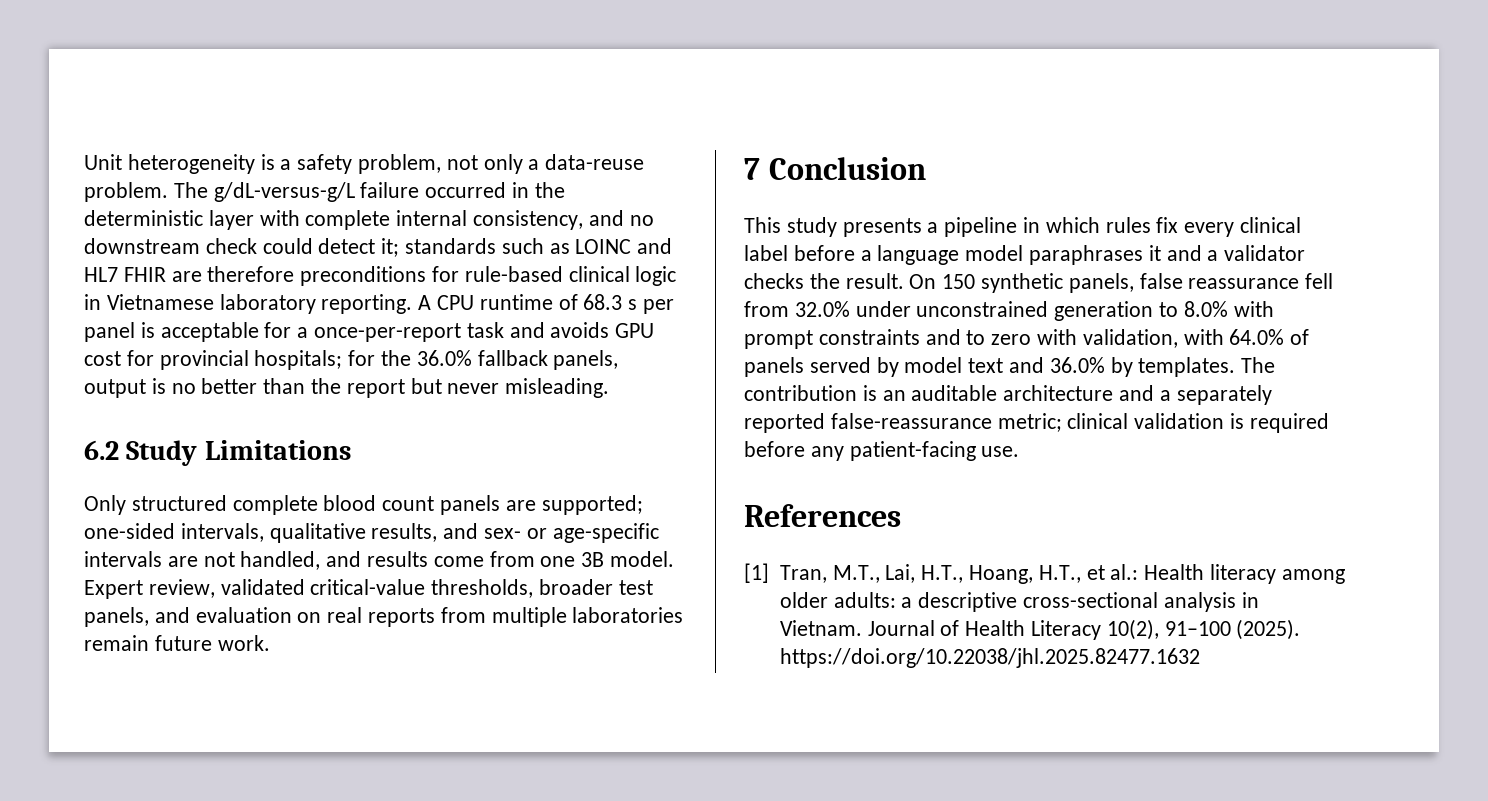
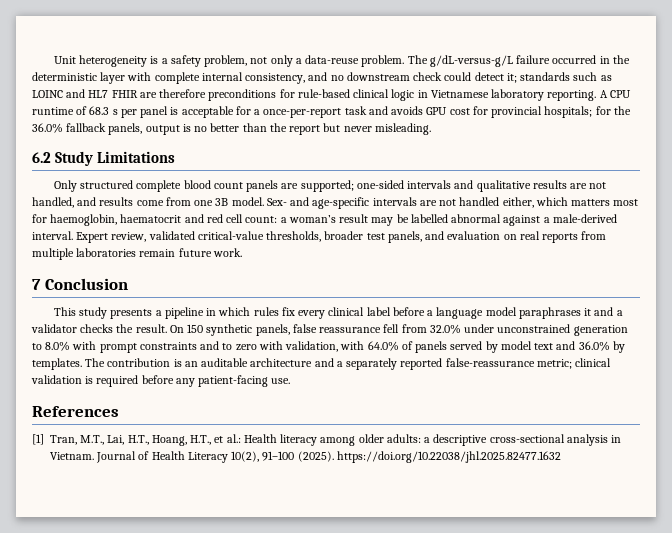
- Only structured complete blood count panels are supported; one-sided intervals, qualitative results, and sex- or age-specific intervals are not handled, and results come from one 3B model.
+ Only structured complete blood count panels are supported; one-sided intervals and qualitative results are not handled, and results come from one 3B model.
+ Sex- and age-specific intervals are not handled either, which matters most for haemoglobin, haematocrit and red cell count: a woman’s result may be labelled abnormal against a male-derived interval.

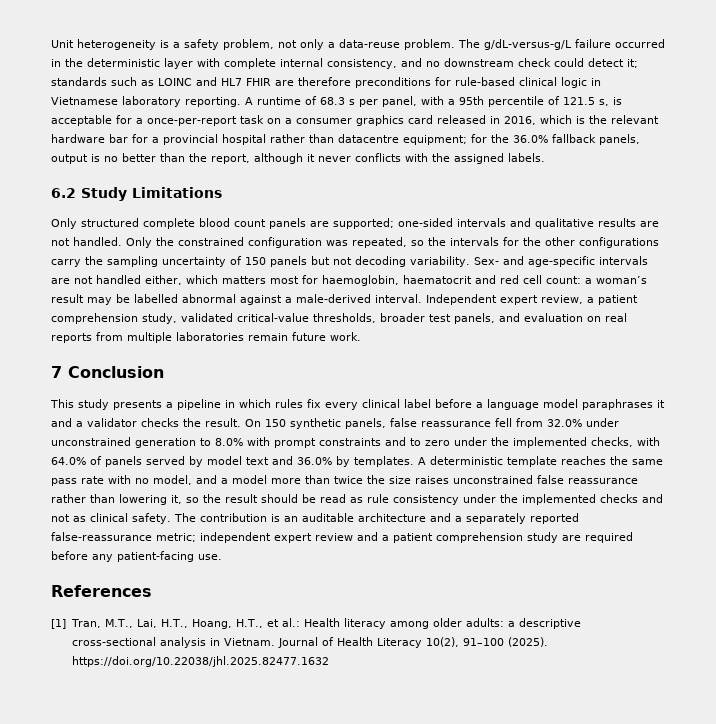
- A CPU runtime of 68.3 s per panel is acceptable for a once-per-report task and avoids GPU cost for provincial hospitals; for the 36.0% fallback panels, output is no better than the report but never misleading.
+ A runtime of 68.3 s per panel, with a 95th percentile of 121.5 s, is acceptable for a once-per-report task on a consumer graphics card released in 2016, which is the relevant hardware bar for a provincial hospital rather than datacentre equipment; for the 36.0% fallback panels, output is no better than the report, although it never conflicts with the assigned labels.
- Only structured complete blood count panels are supported; one-sided intervals and qualitative results are not handled, and results come from one 3B model.
+ Only structured complete blood count panels are supported; one-sided intervals and qualitative results are not handled. Only the constrained configuration was repeated, so the intervals for the other configurations carry the sampling uncertainty of 150 panels but not decoding variability.
- Expert review, validated critical-value thresholds, broader test panels, and evaluation on real reports from multiple laboratories remain future work.
+ Independent expert review, a patient comprehension study, validated critical-value thresholds, broader test panels, and evaluation on real reports from multiple laboratories remain future work.
- On 150 synthetic panels, false reassurance fell from 32.0% under unconstrained generation to 8.0% with prompt constraints and to zero with validation, with 64.0% of panels served by model text and 36.0% by templates.
+ On 150 synthetic panels, false reassurance fell from 32.0% under unconstrained generation to 8.0% with prompt constraints and to zero under the implemented checks, with 64.0% of panels served by model text and 36.0% by templates.
+ A deterministic template reaches the same pass rate with no model, and a model more than twice the size raises unconstrained false reassurance rather than lowering it, so the result should be read as rule consistency under the implemented checks and not as clinical safety.
- The contribution is an auditable architecture and a separately reported false-reassurance metric; clinical validation is required before any patient-facing use.
+ The contribution is an auditable architecture and a separately reported false-reassurance metric; independent expert review and a patient comprehension study are required before any patient-facing use.

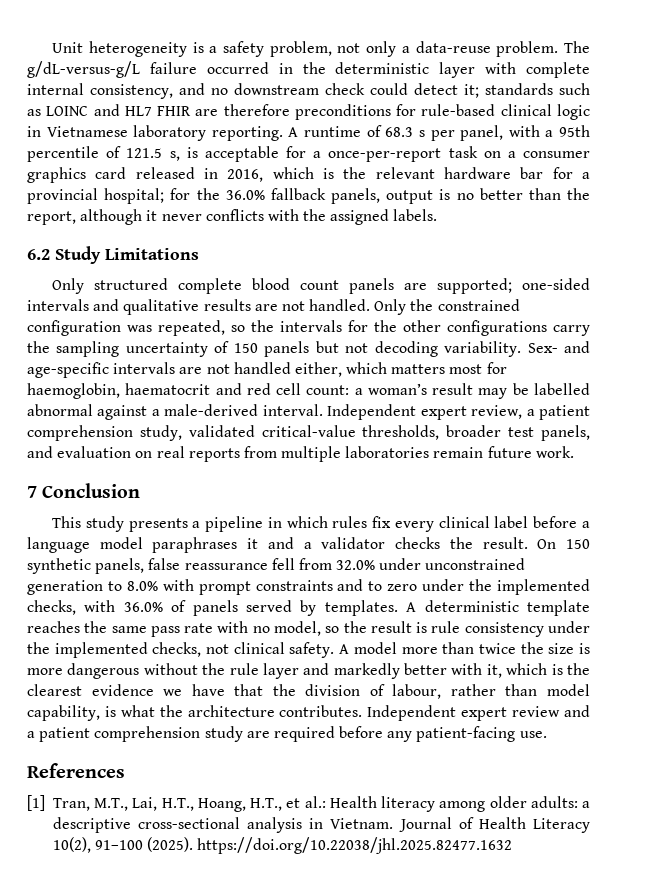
- A runtime of 68.3 s per panel, with a 95th percentile of 121.5 s, is acceptable for a once-per-report task on a consumer graphics card released in 2016, which is the relevant hardware bar for a provincial hospital rather than datacentre equipment; for the 36.0% fallback panels, output is no better than the report, although it never conflicts with the assigned labels.
+ A runtime of 68.3 s per panel, with a 95th percentile of 121.5 s, is acceptable for a once-per-report task on a consumer graphics card released in 2016, which is the relevant hardware bar for a provincial hospital; for the 36.0% fallback panels, output is no better than the report, although it never conflicts with the assigned labels.
- On 150 synthetic panels, false reassurance fell from 32.0% under unconstrained generation to 8.0% with prompt constraints and to zero under the implemented checks, with 64.0% of panels served by model text and 36.0% by templates.
+ On 150 synthetic panels, false reassurance fell from 32.0% under unconstrained generation to 8.0% with prompt constraints and to zero under the implemented checks, with 36.0% of panels served by templates.
- A deterministic template reaches the same pass rate with no model, and a model more than twice the size raises unconstrained false reassurance rather than lowering it, so the result should be read as rule consistency under the implemented checks and not as clinical safety. The contribution is an auditable architecture and a separately reported false-reassurance metric; independent expert review and a patient comprehension study are required before any patient-facing use.
+ A deterministic template reaches the same pass rate with no model, so the result is rule consistency under the implemented checks, not clinical safety. A model more than twice the size is more dangerous without the rule layer and markedly better with it, which is the clearest evidence we have that the division of labour, rather than model capability, is what the architecture contributes. Independent expert review and a patient comprehension study are required before any patient-facing use.

